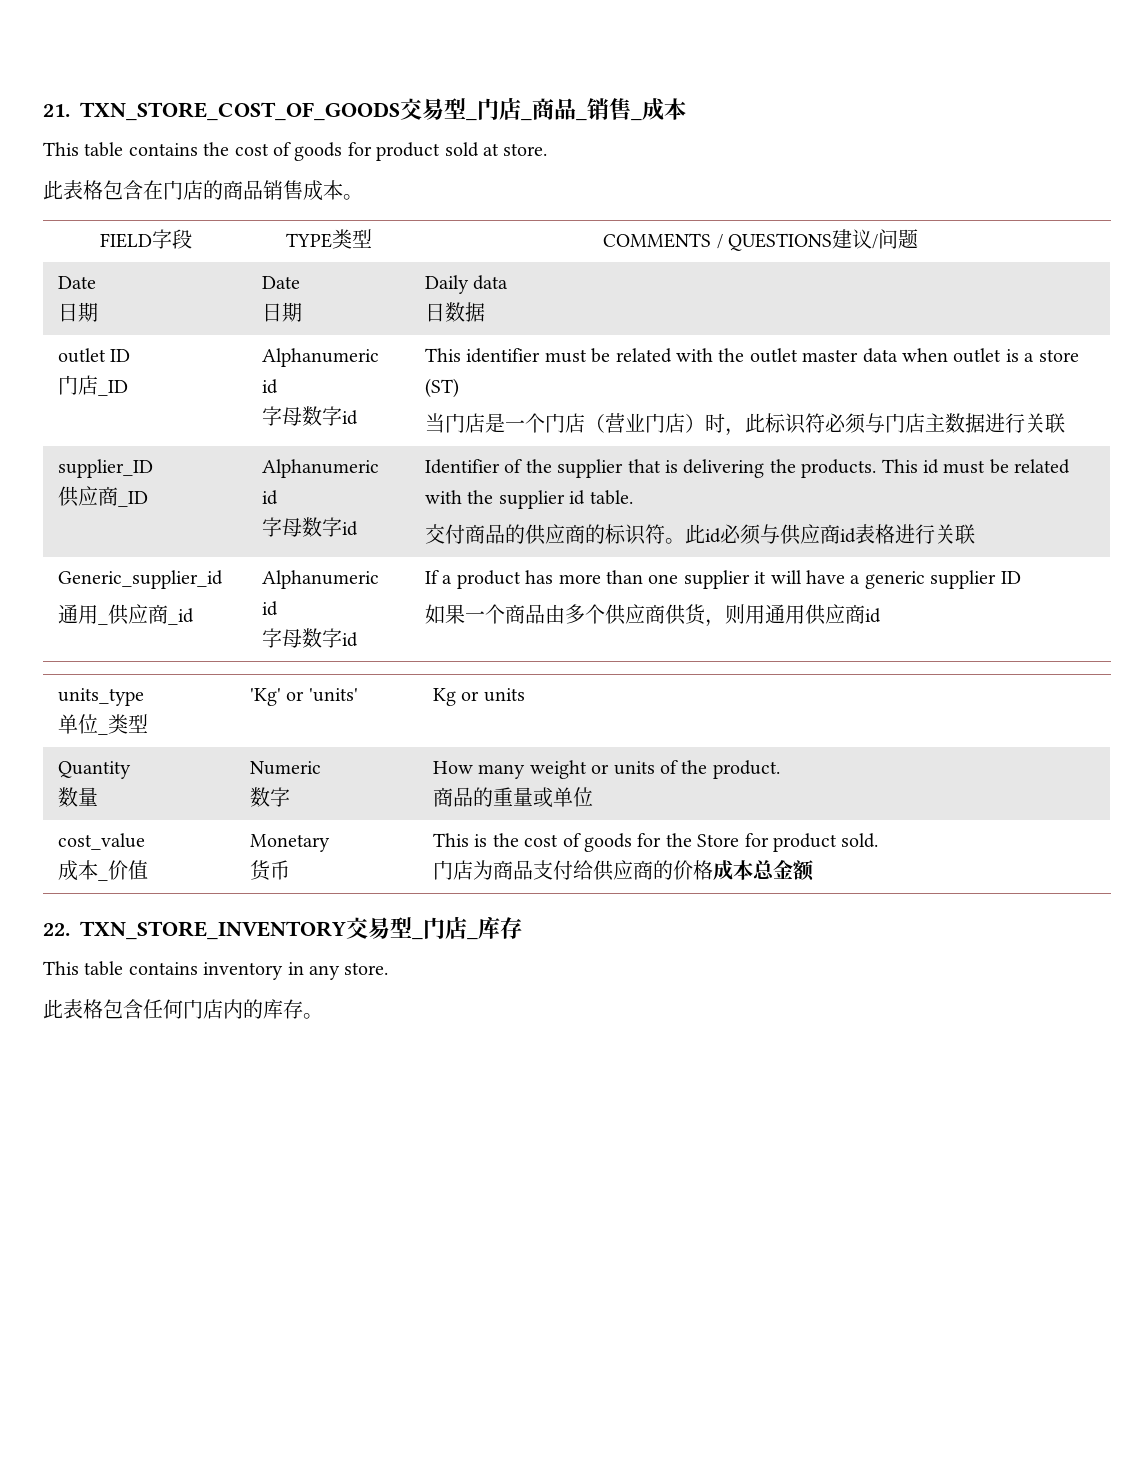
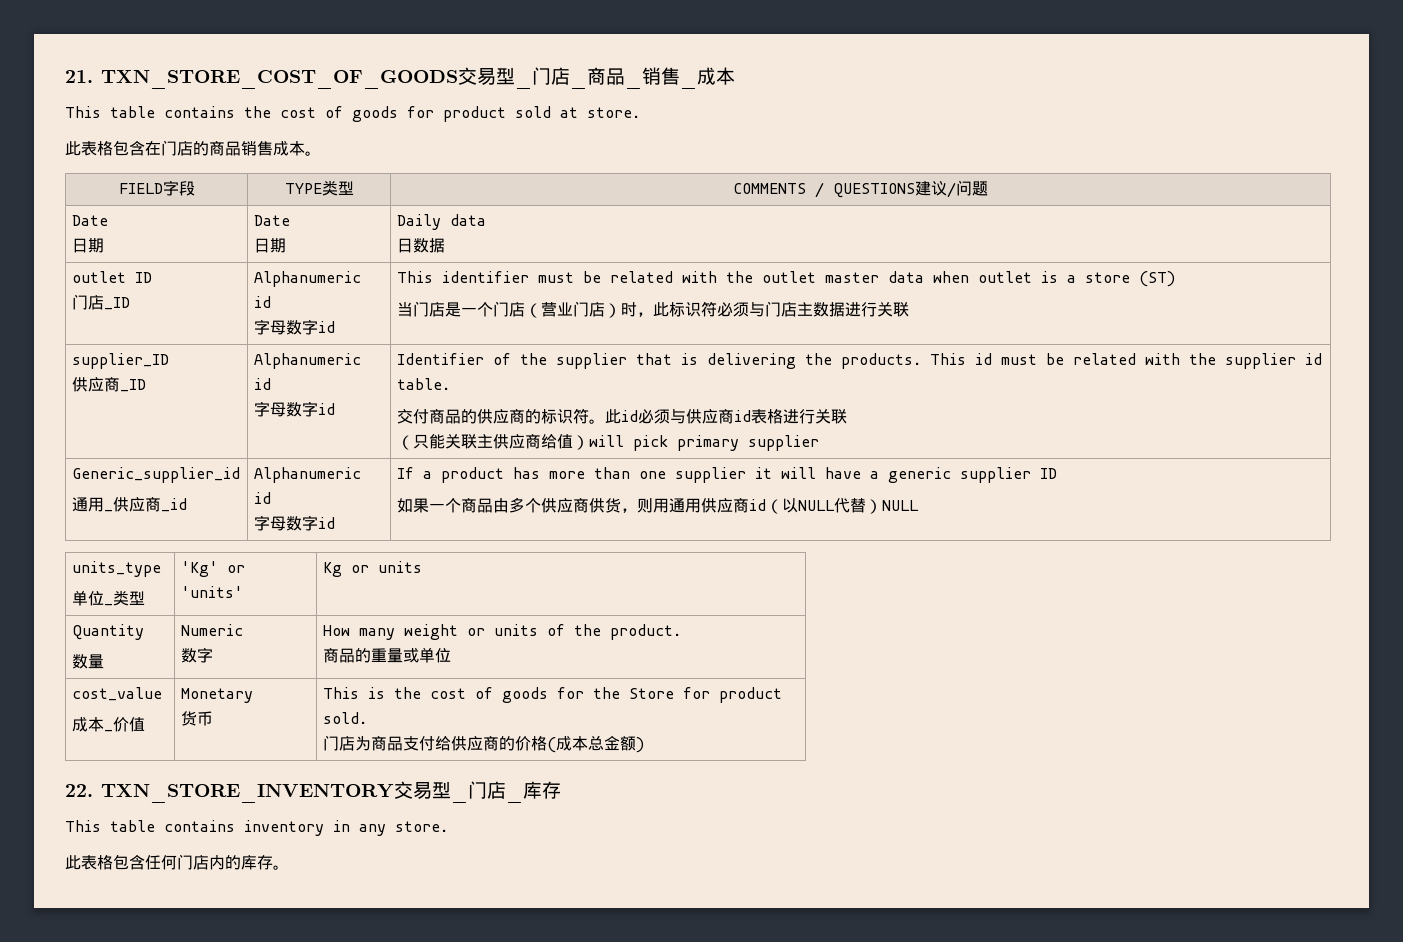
+ （只能关联主供应商给值）will pick primary supplier
- 如果一个商品由多个供应商供货，则用通用供应商id
+ 如果一个商品由多个供应商供货，则用通用供应商id（以NULL代替）NULL
  cost_value
  成本_价值 | Monetary
  货币 | This is the cost of goods for the Store for product sold.
- 门店为商品支付给供应商的价格成本总金额
+ 门店为商品支付给供应商的价格(成本总金额)

